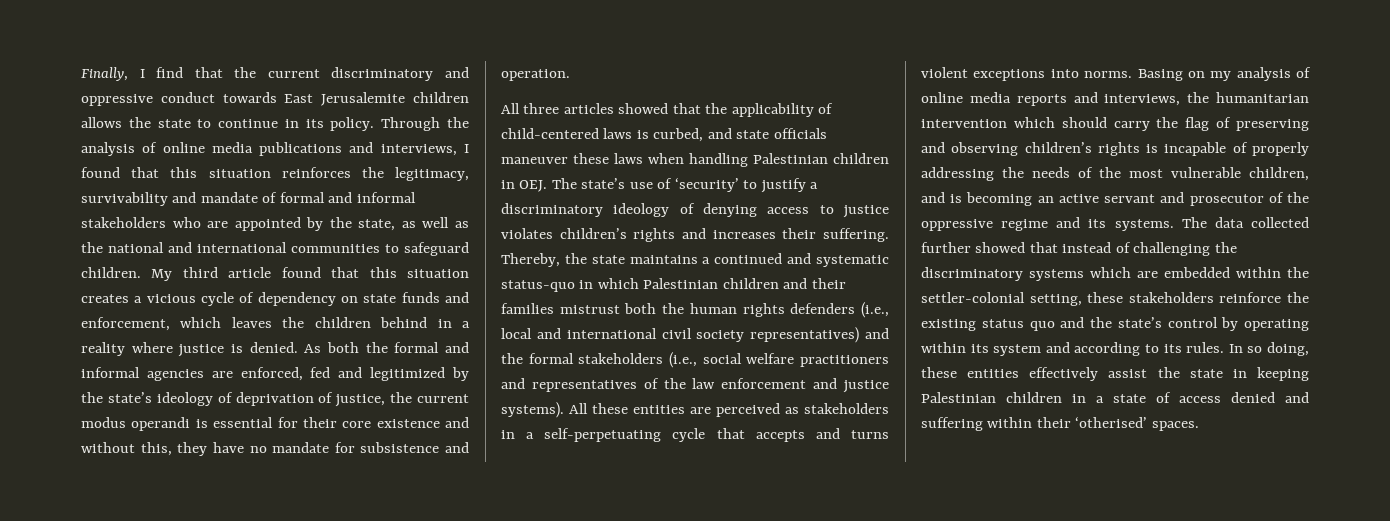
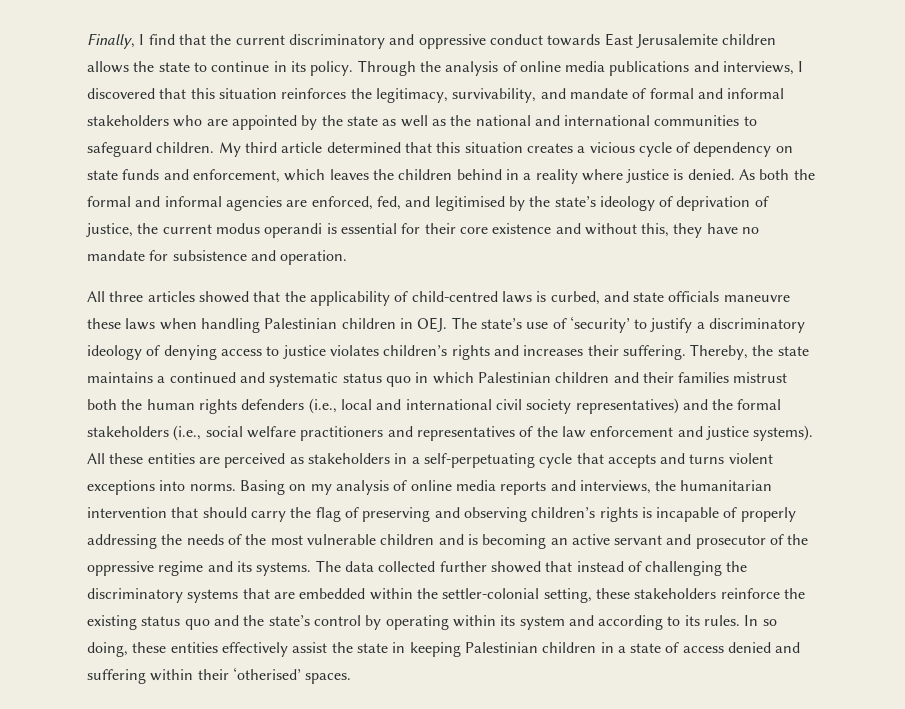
- Through the analysis of online media publications and interviews, I found that this situation reinforces the legitimacy, survivability and mandate of formal and informal stakeholders who are appointed by the state, as well as the national and international communities to safeguard children.
+ Through the analysis of online media publications and interviews, I discovered that this situation reinforces the legitimacy, survivability, and mandate of formal and informal stakeholders who are appointed by the state as well as the national and international communities to safeguard children.
- My third article found that this situation creates a vicious cycle of dependency on state funds and enforcement, which leaves the children behind in a reality where justice is denied.
+ My third article determined that this situation creates a vicious cycle of dependency on state funds and enforcement, which leaves the children behind in a reality where justice is denied.
- As both the formal and informal agencies are enforced, fed and legitimized by the state’s ideology of deprivation of justice, the current modus operandi is essential for their core existence and without this, they have no mandate for subsistence and operation.
+ As both the formal and informal agencies are enforced, fed, and legitimised by the state’s ideology of deprivation of justice, the current modus operandi is essential for their core existence and without this, they have no mandate for subsistence and operation.
- All three articles showed that the applicability of child-centered laws is curbed, and state officials maneuver these laws when handling Palestinian children in OEJ. The state’s use of ‘security’ to justify a discriminatory ideology of denying access to justice violates children’s rights and increases their suffering.
+ All three articles showed that the applicability of child-centred laws is curbed, and state officials maneuvre these laws when handling Palestinian children in OEJ. The state’s use of ‘security’ to justify a discriminatory ideology of denying access to justice violates children’s rights and increases their suffering.
- Thereby, the state maintains a continued and systematic status-quo in which Palestinian children and their families mistrust both the human rights defenders (i.e., local and international civil society representatives) and the formal stakeholders (i.e., social welfare practitioners and representatives of the law enforcement and justice systems).
+ Thereby, the state maintains a continued and systematic status quo in which Palestinian children and their families mistrust both the human rights defenders (i.e., local and international civil society representatives) and the formal stakeholders (i.e., social welfare practitioners and representatives of the law enforcement and justice systems).
- Basing on my analysis of online media reports and interviews, the humanitarian intervention which should carry the flag of preserving and observing children’s rights is incapable of properly addressing the needs of the most vulnerable children, and is becoming an active servant and prosecutor of the oppressive regime and its systems.
+ Basing on my analysis of online media reports and interviews, the humanitarian intervention that should carry the flag of preserving and observing children’s rights is incapable of properly addressing the needs of the most vulnerable children and is becoming an active servant and prosecutor of the oppressive regime and its systems.
- The data collected further showed that instead of challenging the discriminatory systems which are embedded within the settler-colonial setting, these stakeholders reinforce the existing status quo and the state’s control by operating within its system and according to its rules.
+ The data collected further showed that instead of challenging the discriminatory systems that are embedded within the settler-colonial setting, these stakeholders reinforce the existing status quo and the state’s control by operating within its system and according to its rules.

